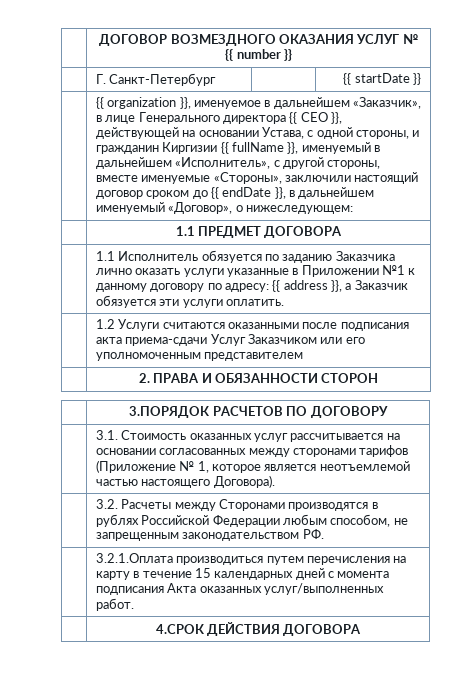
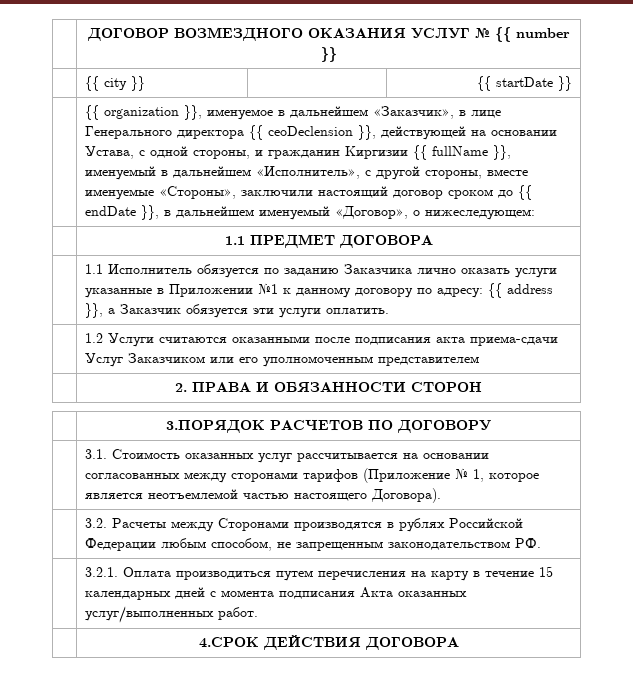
- | Г. Санкт-Петербург | | {{ startDate }}
+ | {{ city }} | | {{ startDate }}
- {{ organization }}, именуемое в дальнейшем «Заказчик», в лице Генерального директора {{ CEO }}, действующей на основании Устава, с одной стороны, и гражданин Киргизии {{ fullName }}, именуемый в дальнейшем «Исполнитель», с другой стороны, вместе именуемые «Стороны», заключили настоящий договор сроком до {{ endDate }}, в дальнейшем именуемый «Договор», о нижеследующем:
+ {{ organization }}, именуемое в дальнейшем «Заказчик», в лице Генерального директора {{ ceoDeclension }}, действующей на основании Устава, с одной стороны, и гражданин Киргизии {{ fullName }}, именуемый в дальнейшем «Исполнитель», с другой стороны, вместе именуемые «Стороны», заключили настоящий договор сроком до {{ endDate }}, в дальнейшем именуемый «Договор», о нижеследующем:
- | 3.2.1.Оплата производиться путем перечисления на карту в течение 15 календарных дней с момента подписания Акта оказанных услуг/выполненных работ.
+ | 3.2.1. Оплата производиться путем перечисления на карту в течение 15 календарных дней с момента подписания Акта оказанных услуг/выполненных работ.

